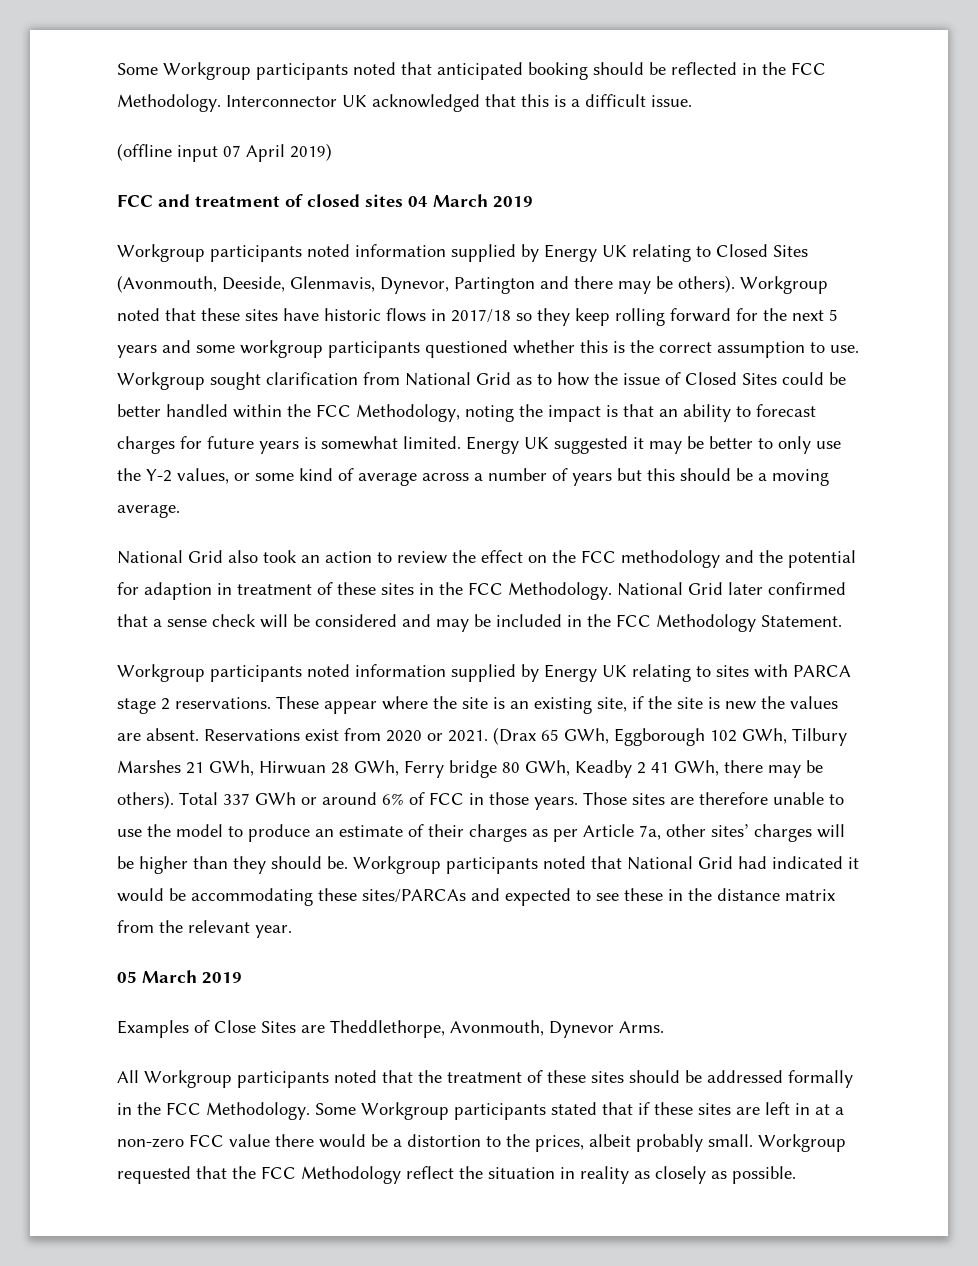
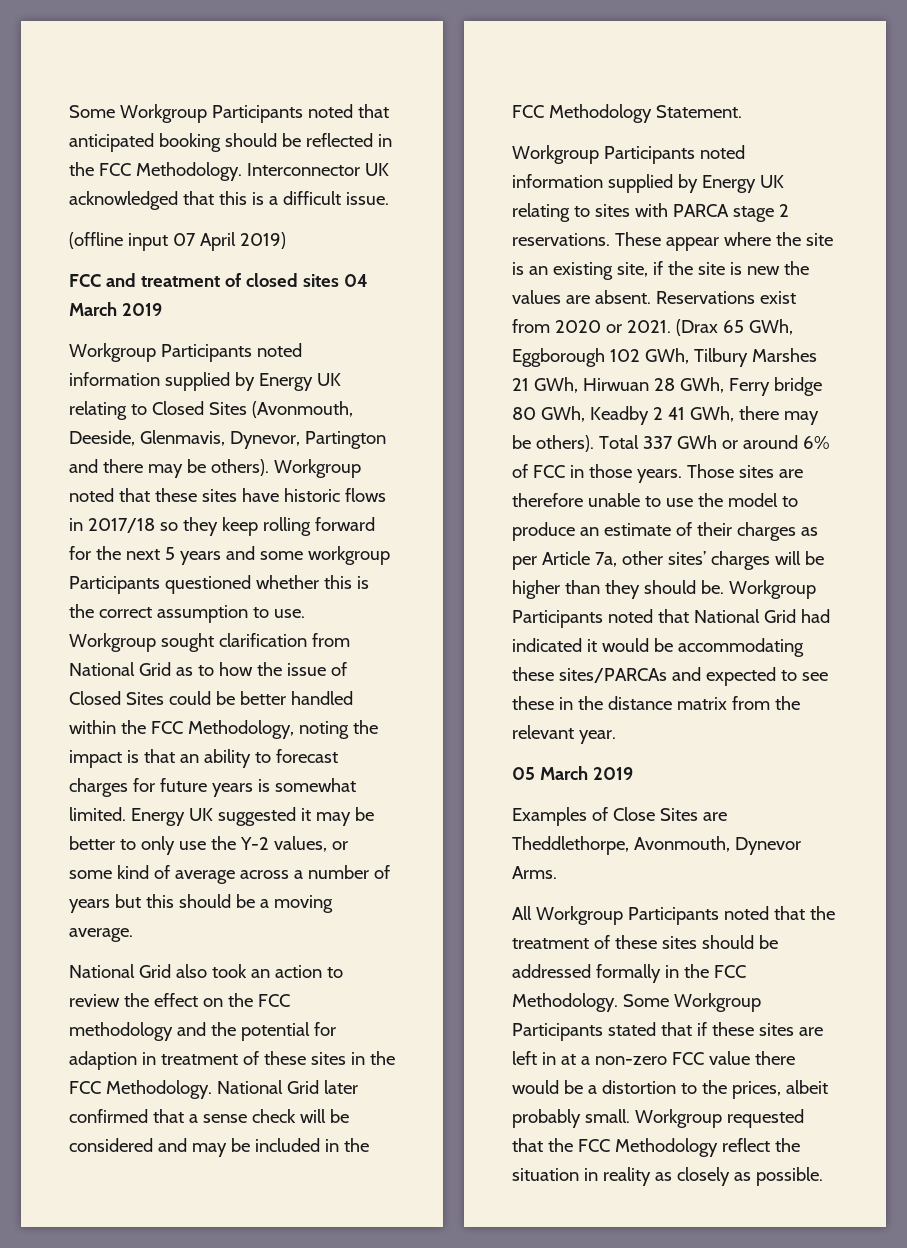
- Some Workgroup participants noted that anticipated booking should be reflected in the FCC Methodology.
+ Some Workgroup Participants noted that anticipated booking should be reflected in the FCC Methodology.
- Workgroup participants noted information supplied by Energy UK relating to Closed Sites (Avonmouth, Deeside, Glenmavis, Dynevor, Partington and there may be others).
+ Workgroup Participants noted information supplied by Energy UK relating to Closed Sites (Avonmouth, Deeside, Glenmavis, Dynevor, Partington and there may be others).
- Workgroup noted that these sites have historic flows in 2017/18 so they keep rolling forward for the next 5 years and some workgroup participants questioned whether this is the correct assumption to use.
+ Workgroup noted that these sites have historic flows in 2017/18 so they keep rolling forward for the next 5 years and some workgroup Participants questioned whether this is the correct assumption to use.
- Workgroup participants noted information supplied by Energy UK relating to sites with PARCA stage 2 reservations.
+ Workgroup Participants noted information supplied by Energy UK relating to sites with PARCA stage 2 reservations.
- Workgroup participants noted that National Grid had indicated it would be accommodating these sites/PARCAs and expected to see these in the distance matrix from the relevant year.
+ Workgroup Participants noted that National Grid had indicated it would be accommodating these sites/PARCAs and expected to see these in the distance matrix from the relevant year.
- All Workgroup participants noted that the treatment of these sites should be addressed formally in the FCC Methodology.
+ All Workgroup Participants noted that the treatment of these sites should be addressed formally in the FCC Methodology.
- Some Workgroup participants stated that if these sites are left in at a non-zero FCC value there would be a distortion to the prices, albeit probably small.
+ Some Workgroup Participants stated that if these sites are left in at a non-zero FCC value there would be a distortion to the prices, albeit probably small.

